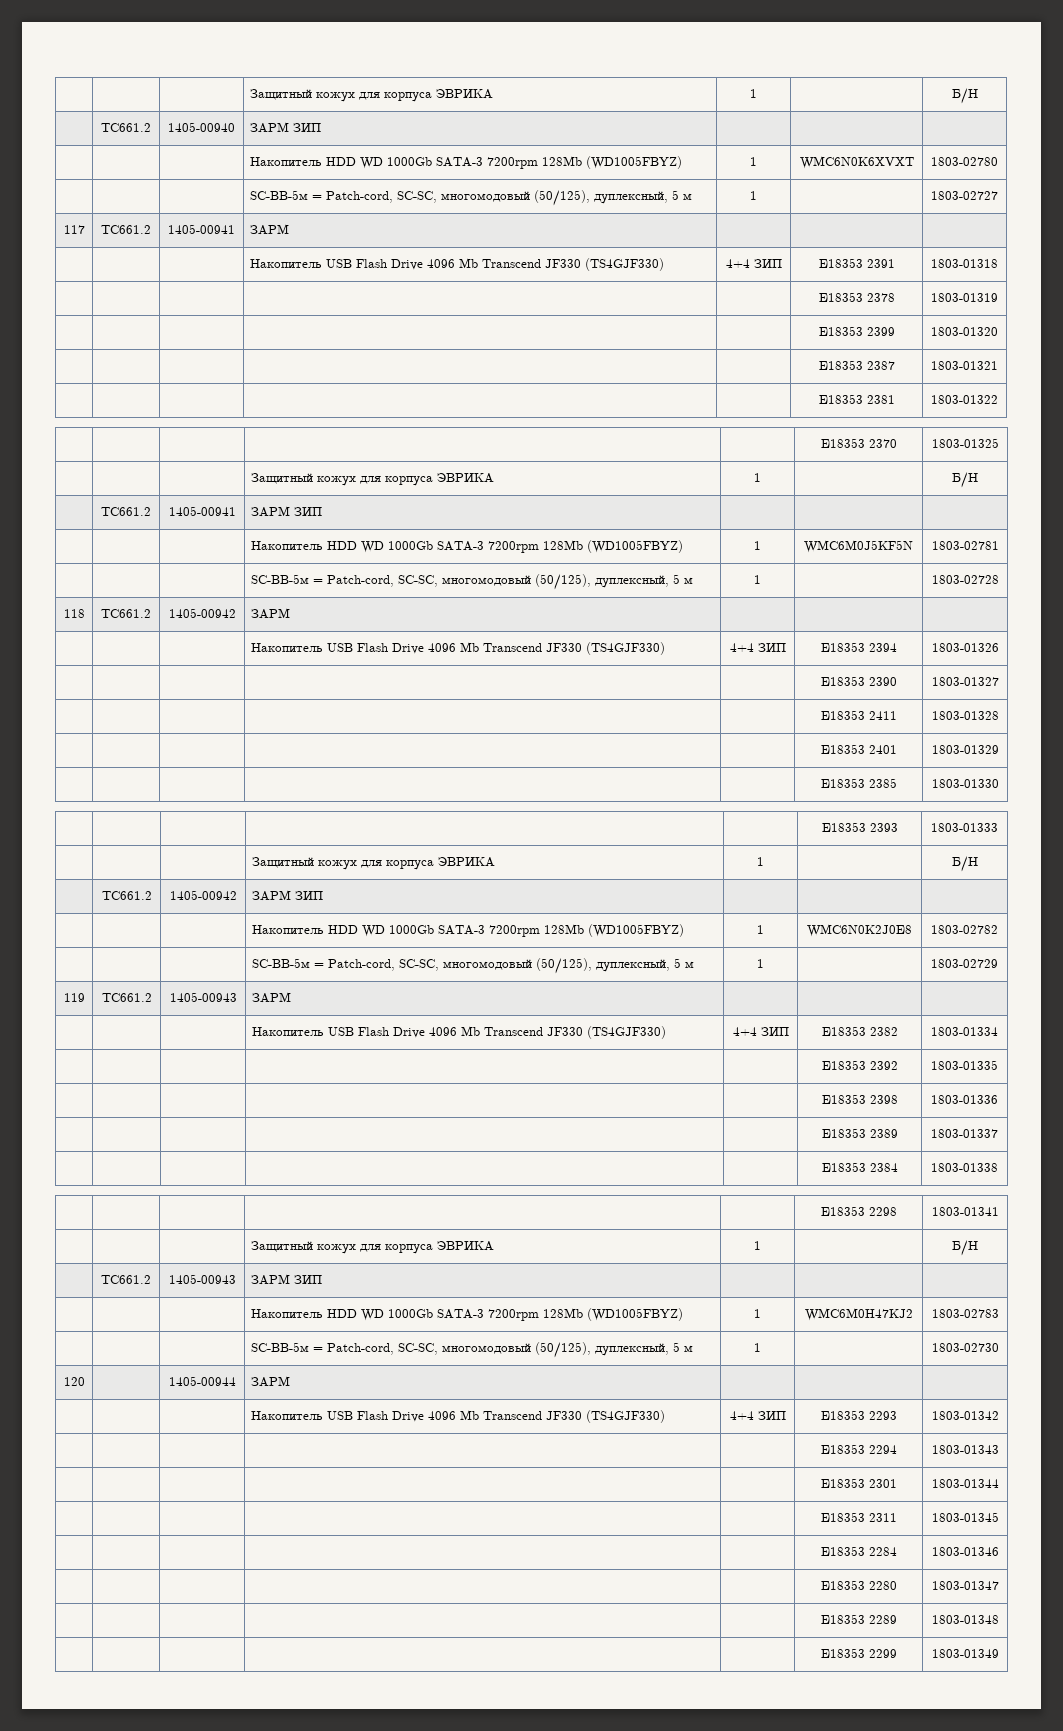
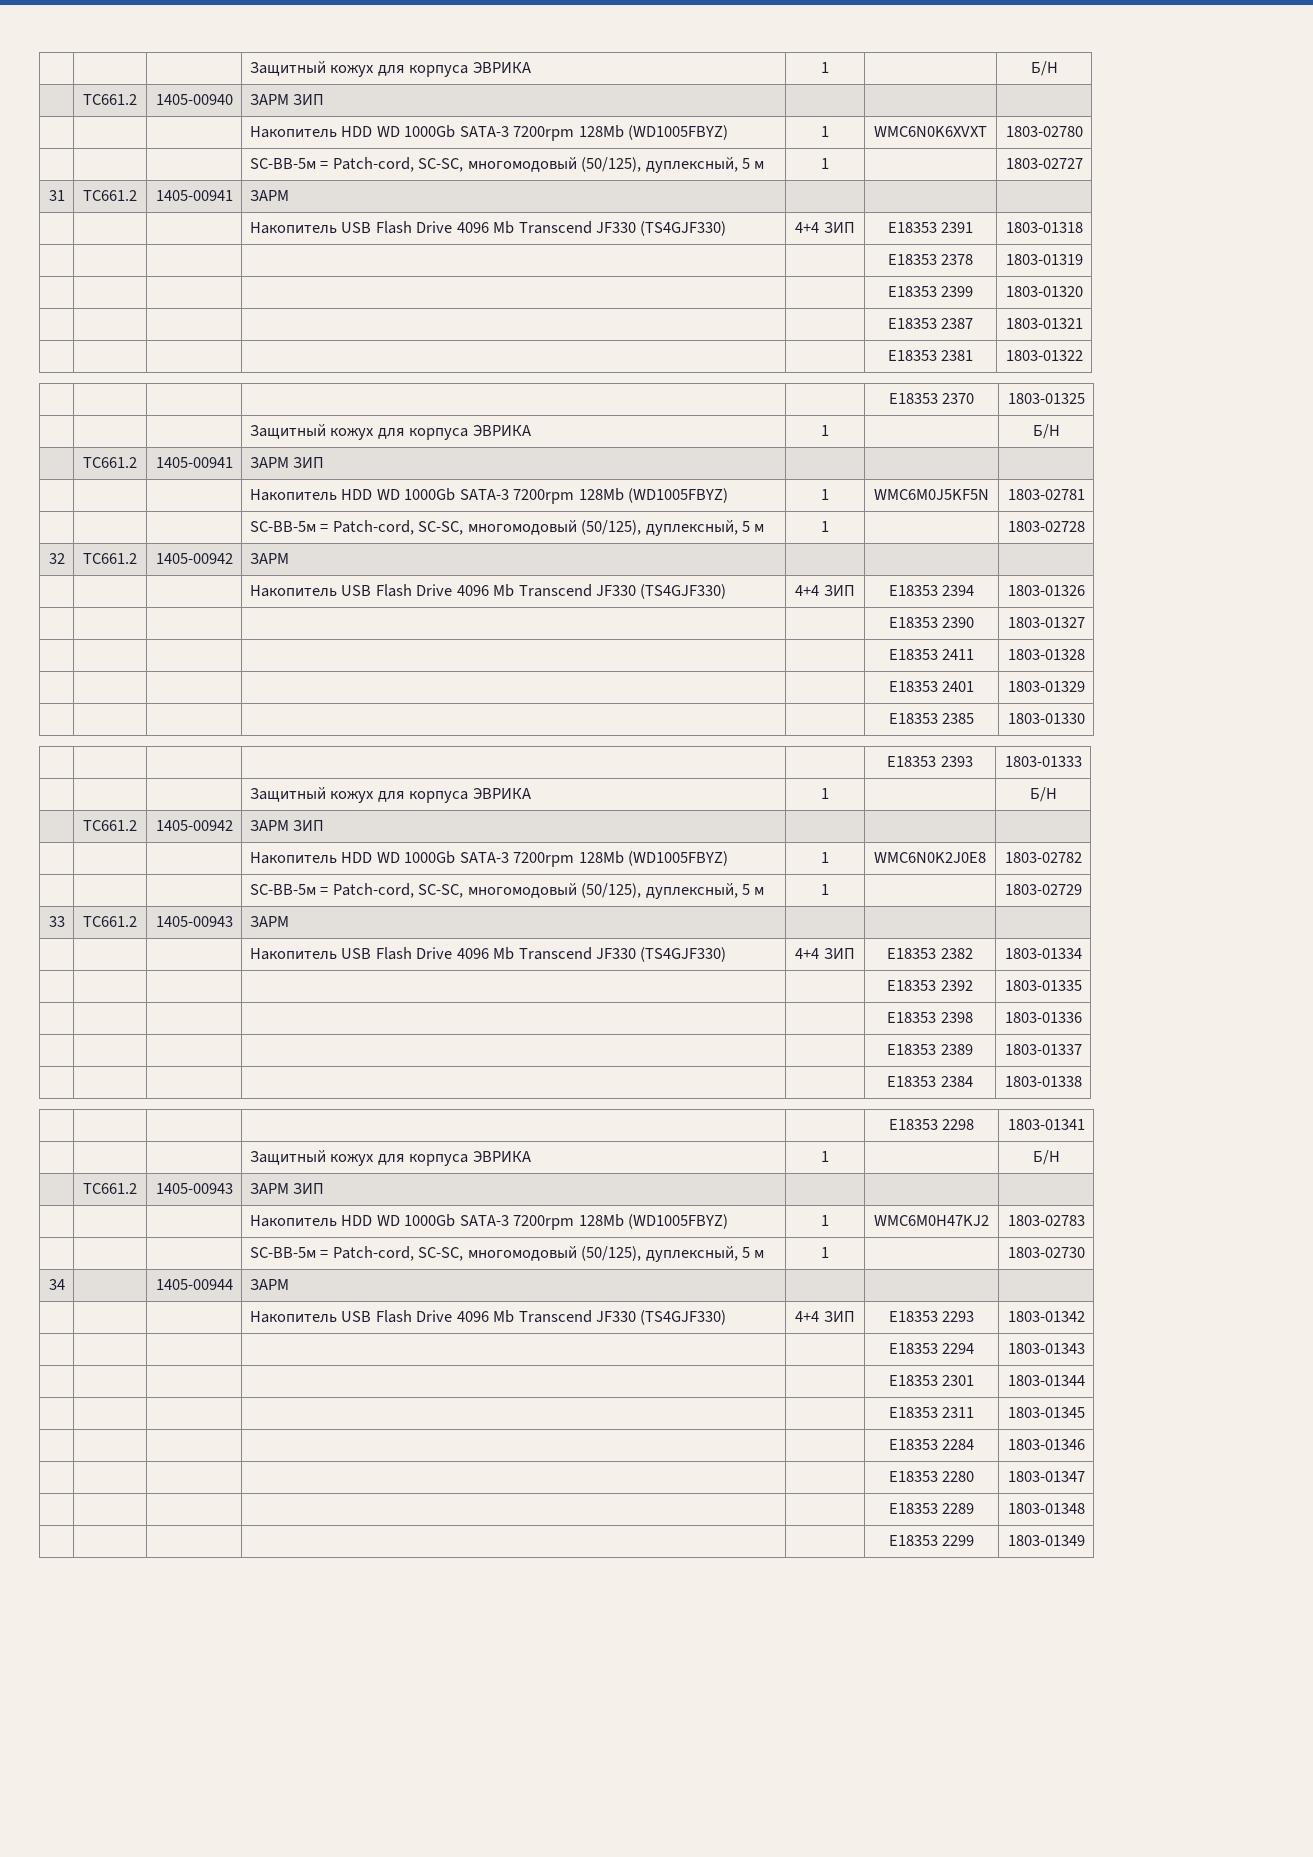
- 117 | ТС661.2 | 1405-00941 | ЗАРМ | | |
+ 31 | ТС661.2 | 1405-00941 | ЗАРМ | | |
- 118 | ТС661.2 | 1405-00942 | ЗАРМ | | |
+ 32 | ТС661.2 | 1405-00942 | ЗАРМ | | |
- 119 | ТС661.2 | 1405-00943 | ЗАРМ | | |
+ 33 | ТС661.2 | 1405-00943 | ЗАРМ | | |
- 120 | | 1405-00944 | ЗАРМ | | |
+ 34 | | 1405-00944 | ЗАРМ | | |

